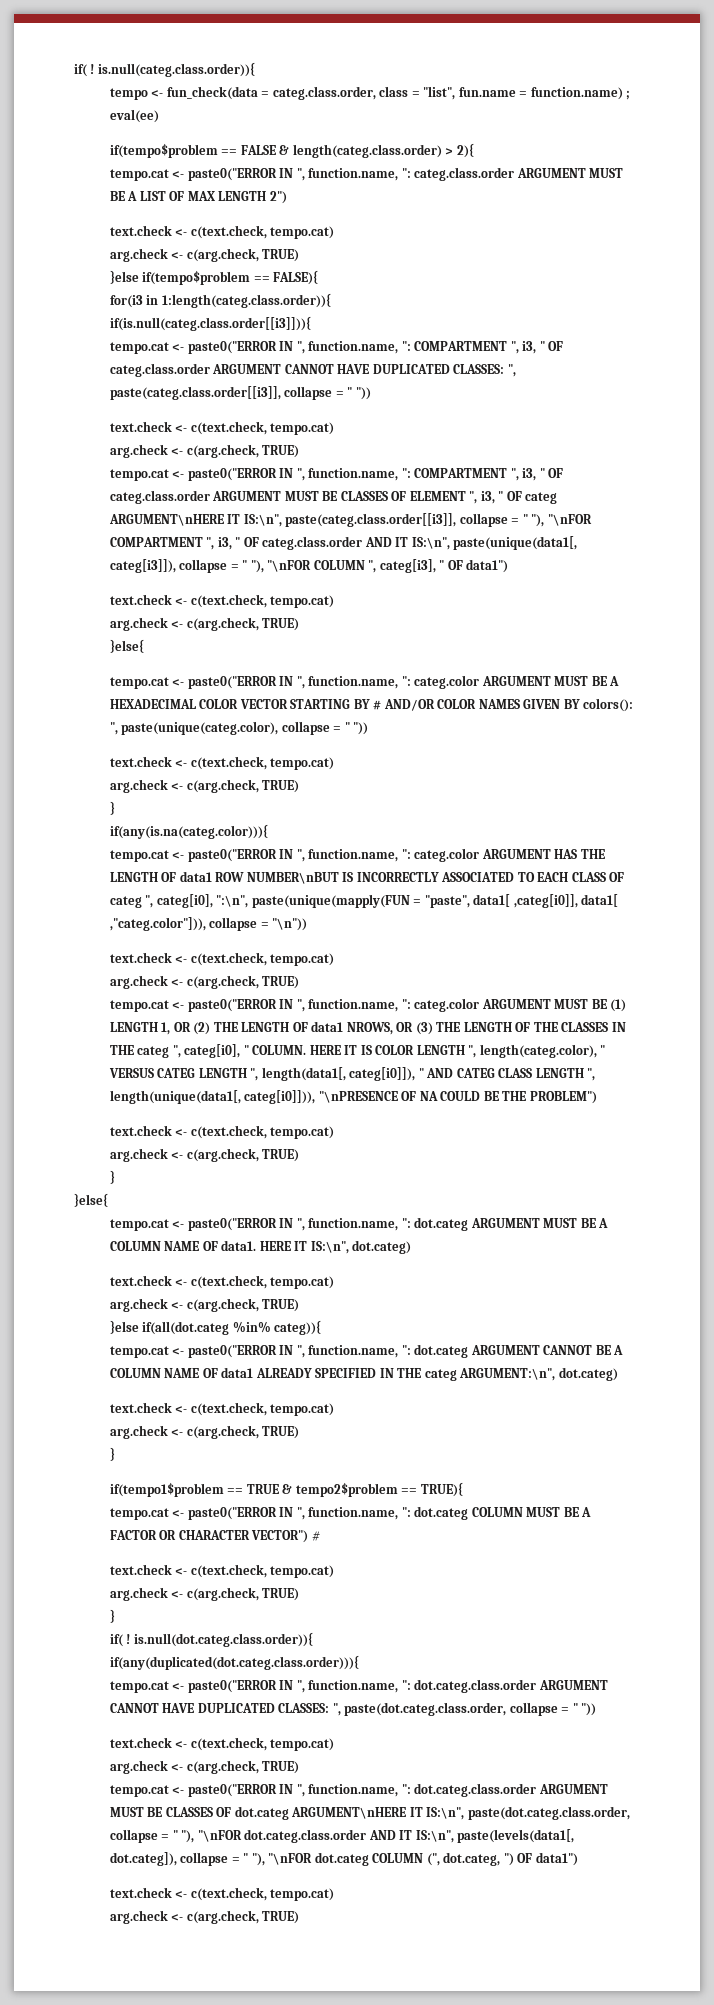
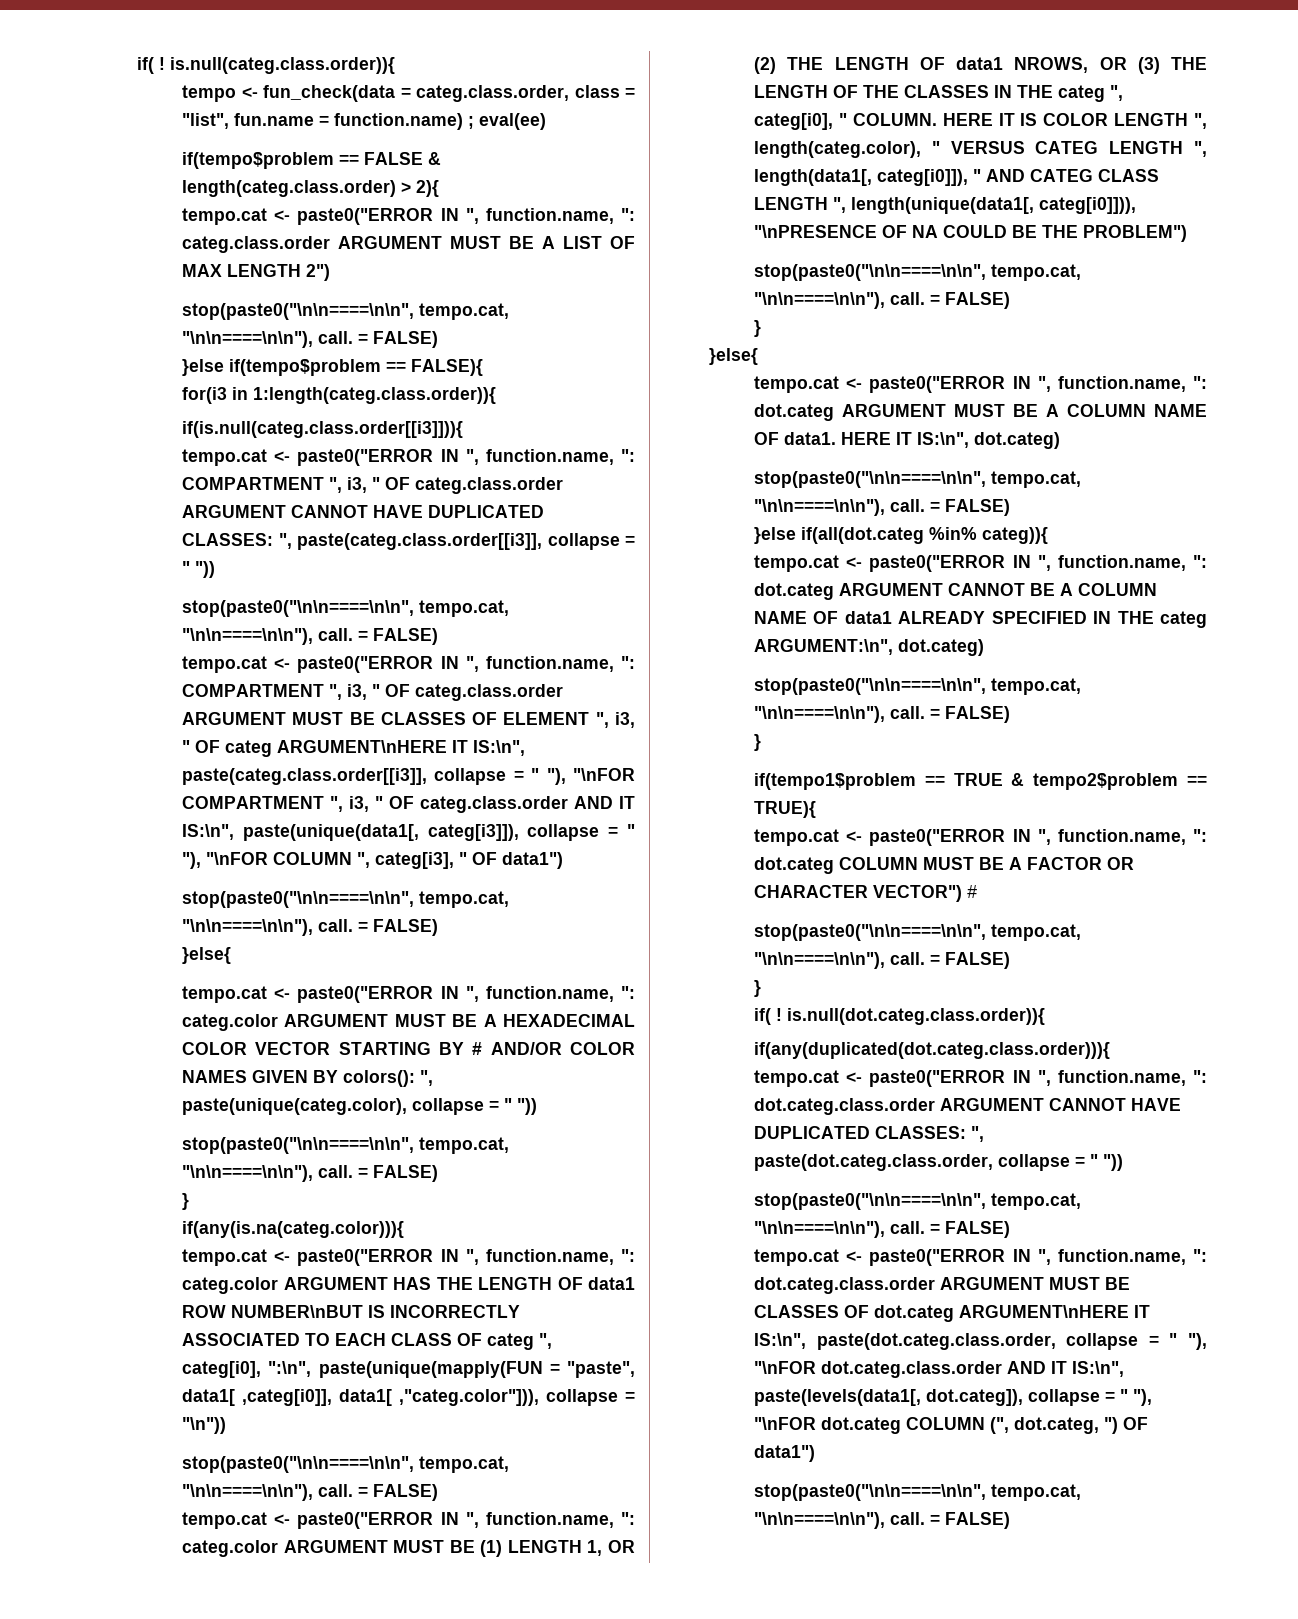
  tempo.cat <- paste0("ERROR IN ", function.name, ": categ.class.order ARGUMENT MUST BE A LIST OF MAX LENGTH 2")
- text.check <- c(text.check, tempo.cat)
- arg.check <- c(arg.check, TRUE)
+ stop(paste0("\n\n====\n\n", tempo.cat, "\n\n====\n\n"), call. = FALSE)
  tempo.cat <- paste0("ERROR IN ", function.name, ": COMPARTMENT ", i3, " OF categ.class.order ARGUMENT CANNOT HAVE DUPLICATED CLASSES: ", paste(categ.class.order[[i3]], collapse = " "))
- text.check <- c(text.check, tempo.cat)
- arg.check <- c(arg.check, TRUE)
+ stop(paste0("\n\n====\n\n", tempo.cat, "\n\n====\n\n"), call. = FALSE)
  tempo.cat <- paste0("ERROR IN ", function.name, ": COMPARTMENT ", i3, " OF categ.class.order ARGUMENT MUST BE CLASSES OF ELEMENT ", i3, " OF categ ARGUMENT\nHERE IT IS:\n", paste(categ.class.order[[i3]], collapse = " "), "\nFOR COMPARTMENT ", i3, " OF categ.class.order AND IT IS:\n", paste(unique(data1[, categ[i3]]), collapse = " "), "\nFOR COLUMN ", categ[i3], " OF data1")
- text.check <- c(text.check, tempo.cat)
- arg.check <- c(arg.check, TRUE)
+ stop(paste0("\n\n====\n\n", tempo.cat, "\n\n====\n\n"), call. = FALSE)
  tempo.cat <- paste0("ERROR IN ", function.name, ": categ.color ARGUMENT MUST BE A HEXADECIMAL COLOR VECTOR STARTING BY # AND/OR COLOR NAMES GIVEN BY colors(): ", paste(unique(categ.color), collapse = " "))
- text.check <- c(text.check, tempo.cat)
- arg.check <- c(arg.check, TRUE)
+ stop(paste0("\n\n====\n\n", tempo.cat, "\n\n====\n\n"), call. = FALSE)
  tempo.cat <- paste0("ERROR IN ", function.name, ": categ.color ARGUMENT HAS THE LENGTH OF data1 ROW NUMBER\nBUT IS INCORRECTLY ASSOCIATED TO EACH CLASS OF categ ", categ[i0], ":\n", paste(unique(mapply(FUN = "paste", data1[ ,categ[i0]], data1[ ,"categ.color"])), collapse = "\n"))
- text.check <- c(text.check, tempo.cat)
- arg.check <- c(arg.check, TRUE)
+ stop(paste0("\n\n====\n\n", tempo.cat, "\n\n====\n\n"), call. = FALSE)
  HERE IT IS COLOR LENGTH ", length(categ.color), " VERSUS CATEG LENGTH ", length(data1[, categ[i0]]), " AND CATEG CLASS LENGTH ", length(unique(data1[, categ[i0]])), "\nPRESENCE OF NA COULD BE THE PROBLEM")
- text.check <- c(text.check, tempo.cat)
- arg.check <- c(arg.check, TRUE)
+ stop(paste0("\n\n====\n\n", tempo.cat, "\n\n====\n\n"), call. = FALSE)
  HERE IT IS:\n", dot.categ)
- text.check <- c(text.check, tempo.cat)
- arg.check <- c(arg.check, TRUE)
+ stop(paste0("\n\n====\n\n", tempo.cat, "\n\n====\n\n"), call. = FALSE)
  tempo.cat <- paste0("ERROR IN ", function.name, ": dot.categ ARGUMENT CANNOT BE A COLUMN NAME OF data1 ALREADY SPECIFIED IN THE categ ARGUMENT:\n", dot.categ)
- text.check <- c(text.check, tempo.cat)
- arg.check <- c(arg.check, TRUE)
+ stop(paste0("\n\n====\n\n", tempo.cat, "\n\n====\n\n"), call. = FALSE)
  tempo.cat <- paste0("ERROR IN ", function.name, ": dot.categ COLUMN MUST BE A FACTOR OR CHARACTER VECTOR") #
- text.check <- c(text.check, tempo.cat)
- arg.check <- c(arg.check, TRUE)
+ stop(paste0("\n\n====\n\n", tempo.cat, "\n\n====\n\n"), call. = FALSE)
  tempo.cat <- paste0("ERROR IN ", function.name, ": dot.categ.class.order ARGUMENT CANNOT HAVE DUPLICATED CLASSES: ", paste(dot.categ.class.order, collapse = " "))
- text.check <- c(text.check, tempo.cat)
- arg.check <- c(arg.check, TRUE)
+ stop(paste0("\n\n====\n\n", tempo.cat, "\n\n====\n\n"), call. = FALSE)
  tempo.cat <- paste0("ERROR IN ", function.name, ": dot.categ.class.order ARGUMENT MUST BE CLASSES OF dot.categ ARGUMENT\nHERE IT IS:\n", paste(dot.categ.class.order, collapse = " "), "\nFOR dot.categ.class.order AND IT IS:\n", paste(levels(data1[, dot.categ]), collapse = " "), "\nFOR dot.categ COLUMN (", dot.categ, ") OF data1")
- text.check <- c(text.check, tempo.cat)
- arg.check <- c(arg.check, TRUE)
+ stop(paste0("\n\n====\n\n", tempo.cat, "\n\n====\n\n"), call. = FALSE)

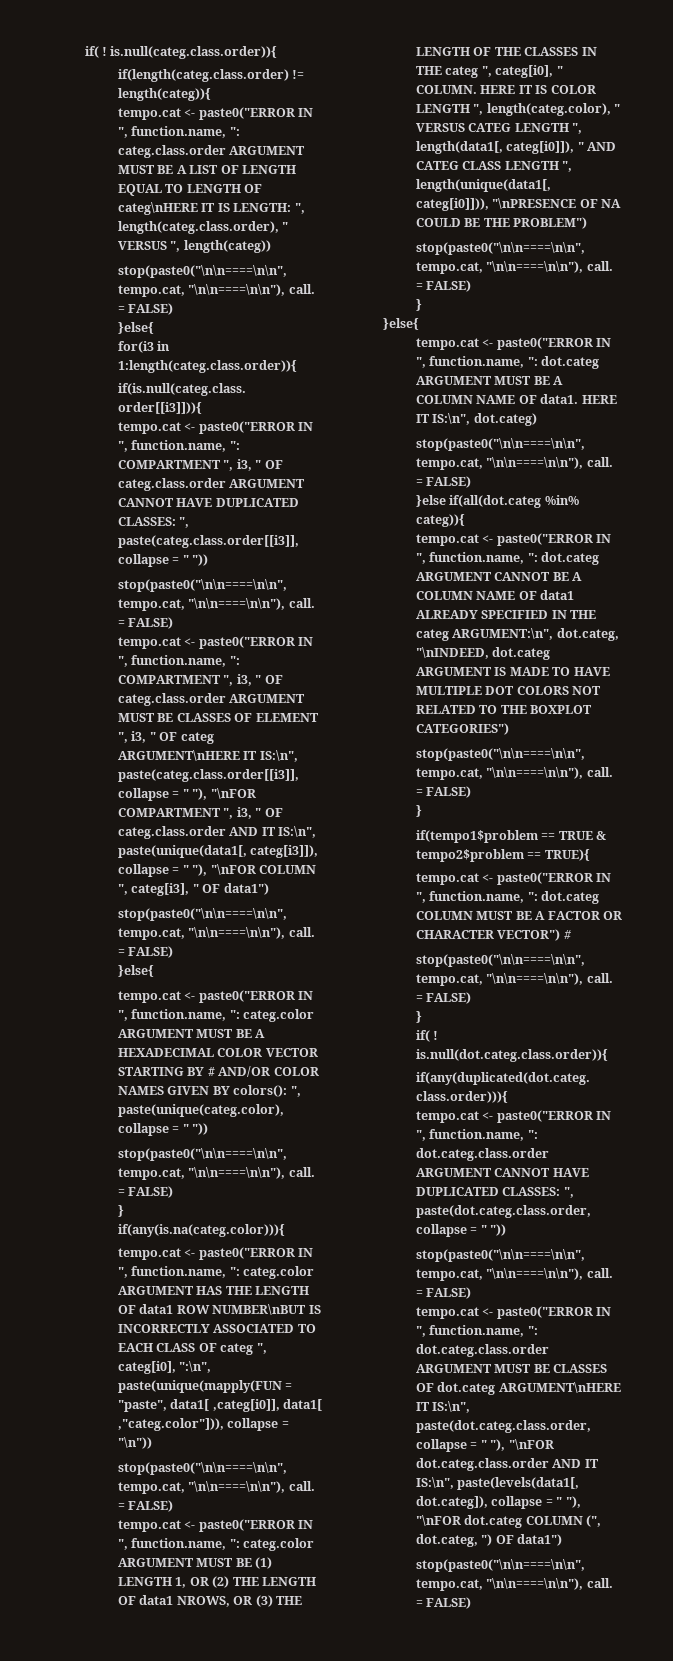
- tempo <- fun_check(data = categ.class.order, class = "list", fun.name = function.name) ; eval(ee)
- if(tempo$problem == FALSE & length(categ.class.order) > 2){
+ if(length(categ.class.order) != length(categ)){
- tempo.cat <- paste0("ERROR IN ", function.name, ": categ.class.order ARGUMENT MUST BE A LIST OF MAX LENGTH 2")
+ tempo.cat <- paste0("ERROR IN ", function.name, ": categ.class.order ARGUMENT MUST BE A LIST OF LENGTH EQUAL TO LENGTH OF categ\nHERE IT IS LENGTH: ", length(categ.class.order), " VERSUS ", length(categ))
  stop(paste0("\n\n====\n\n", tempo.cat, "\n\n====\n\n"), call. = FALSE)
- }else if(tempo$problem == FALSE){
+ }else{
- tempo.cat <- paste0("ERROR IN ", function.name, ": dot.categ ARGUMENT CANNOT BE A COLUMN NAME OF data1 ALREADY SPECIFIED IN THE categ ARGUMENT:\n", dot.categ)
+ tempo.cat <- paste0("ERROR IN ", function.name, ": dot.categ ARGUMENT CANNOT BE A COLUMN NAME OF data1 ALREADY SPECIFIED IN THE categ ARGUMENT:\n", dot.categ, "\nINDEED, dot.categ ARGUMENT IS MADE TO HAVE MULTIPLE DOT COLORS NOT RELATED TO THE BOXPLOT CATEGORIES")

